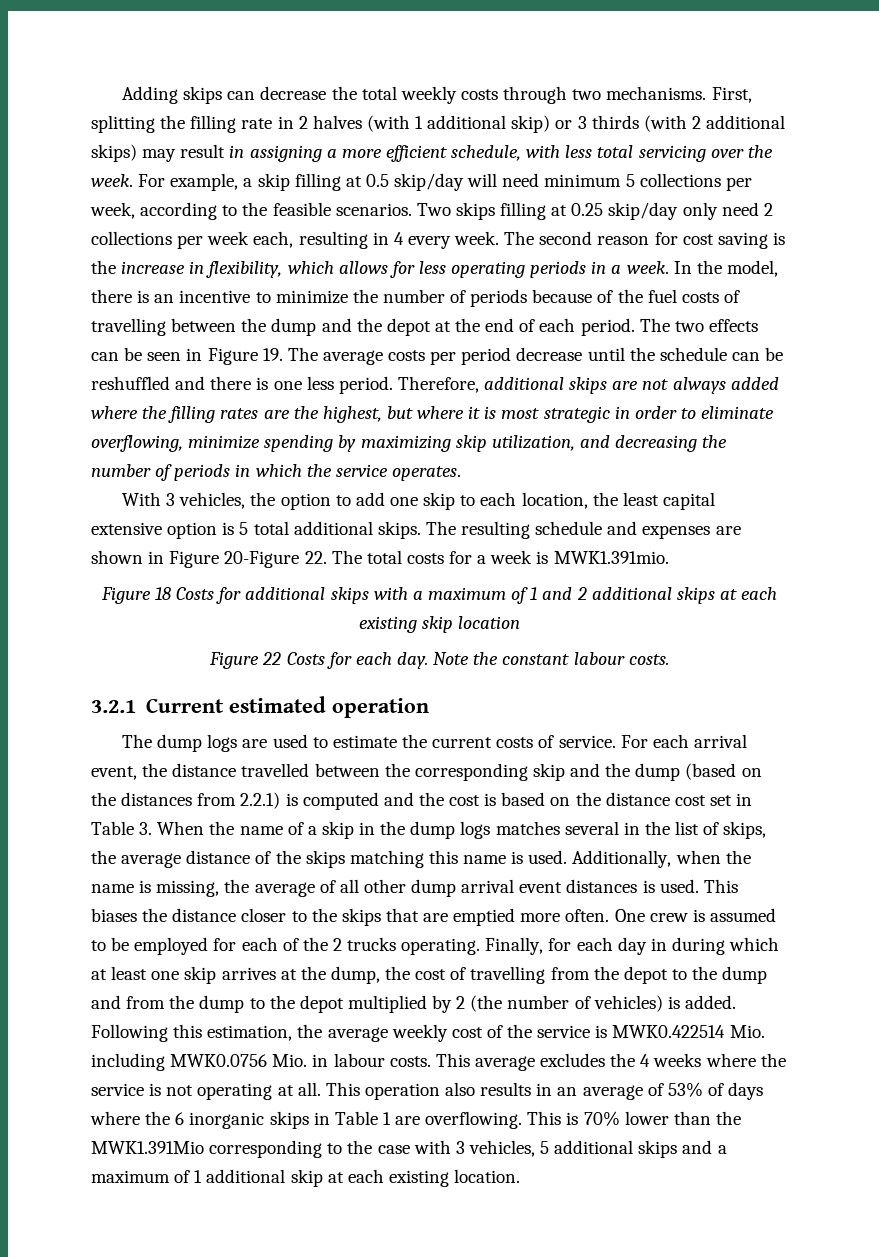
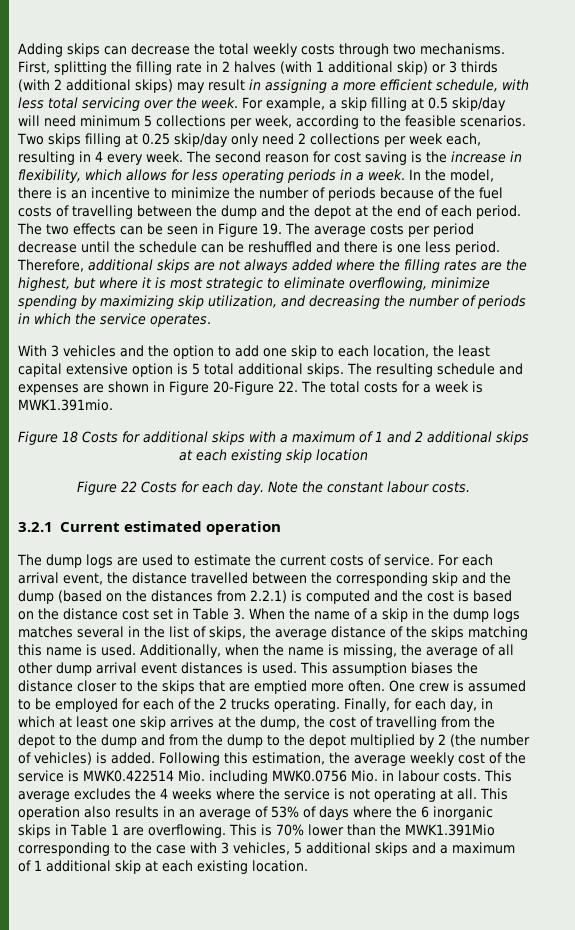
- Therefore, additional skips are not always added where the filling rates are the highest, but where it is most strategic in order to eliminate overflowing, minimize spending by maximizing skip utilization, and decreasing the number of periods in which the service operates.
+ Therefore, additional skips are not always added where the filling rates are the highest, but where it is most strategic to eliminate overflowing, minimize spending by maximizing skip utilization, and decreasing the number of periods in which the service operates.
- With 3 vehicles, the option to add one skip to each location, the least capital extensive option is 5 total additional skips.
+ With 3 vehicles and the option to add one skip to each location, the least capital extensive option is 5 total additional skips.
- This biases the distance closer to the skips that are emptied more often.
+ This assumption biases the distance closer to the skips that are emptied more often.
- Finally, for each day in during which at least one skip arrives at the dump, the cost of travelling from the depot to the dump and from the dump to the depot multiplied by 2 (the number of vehicles) is added.
+ Finally, for each day, in which at least one skip arrives at the dump, the cost of travelling from the depot to the dump and from the dump to the depot multiplied by 2 (the number of vehicles) is added.

